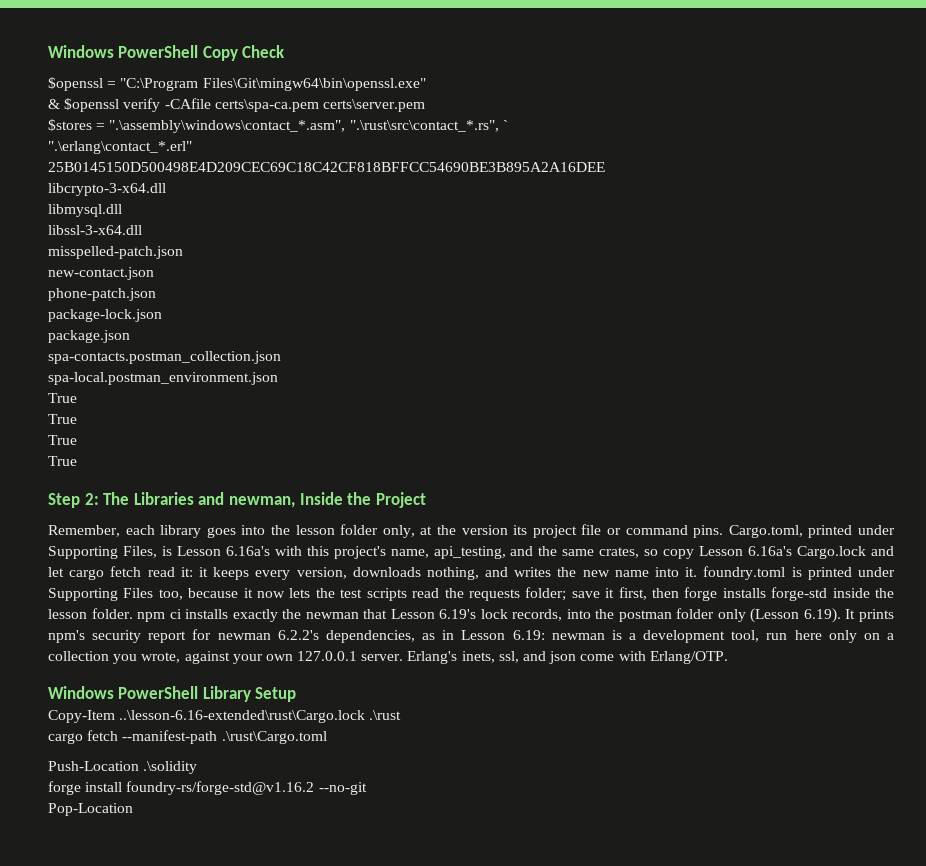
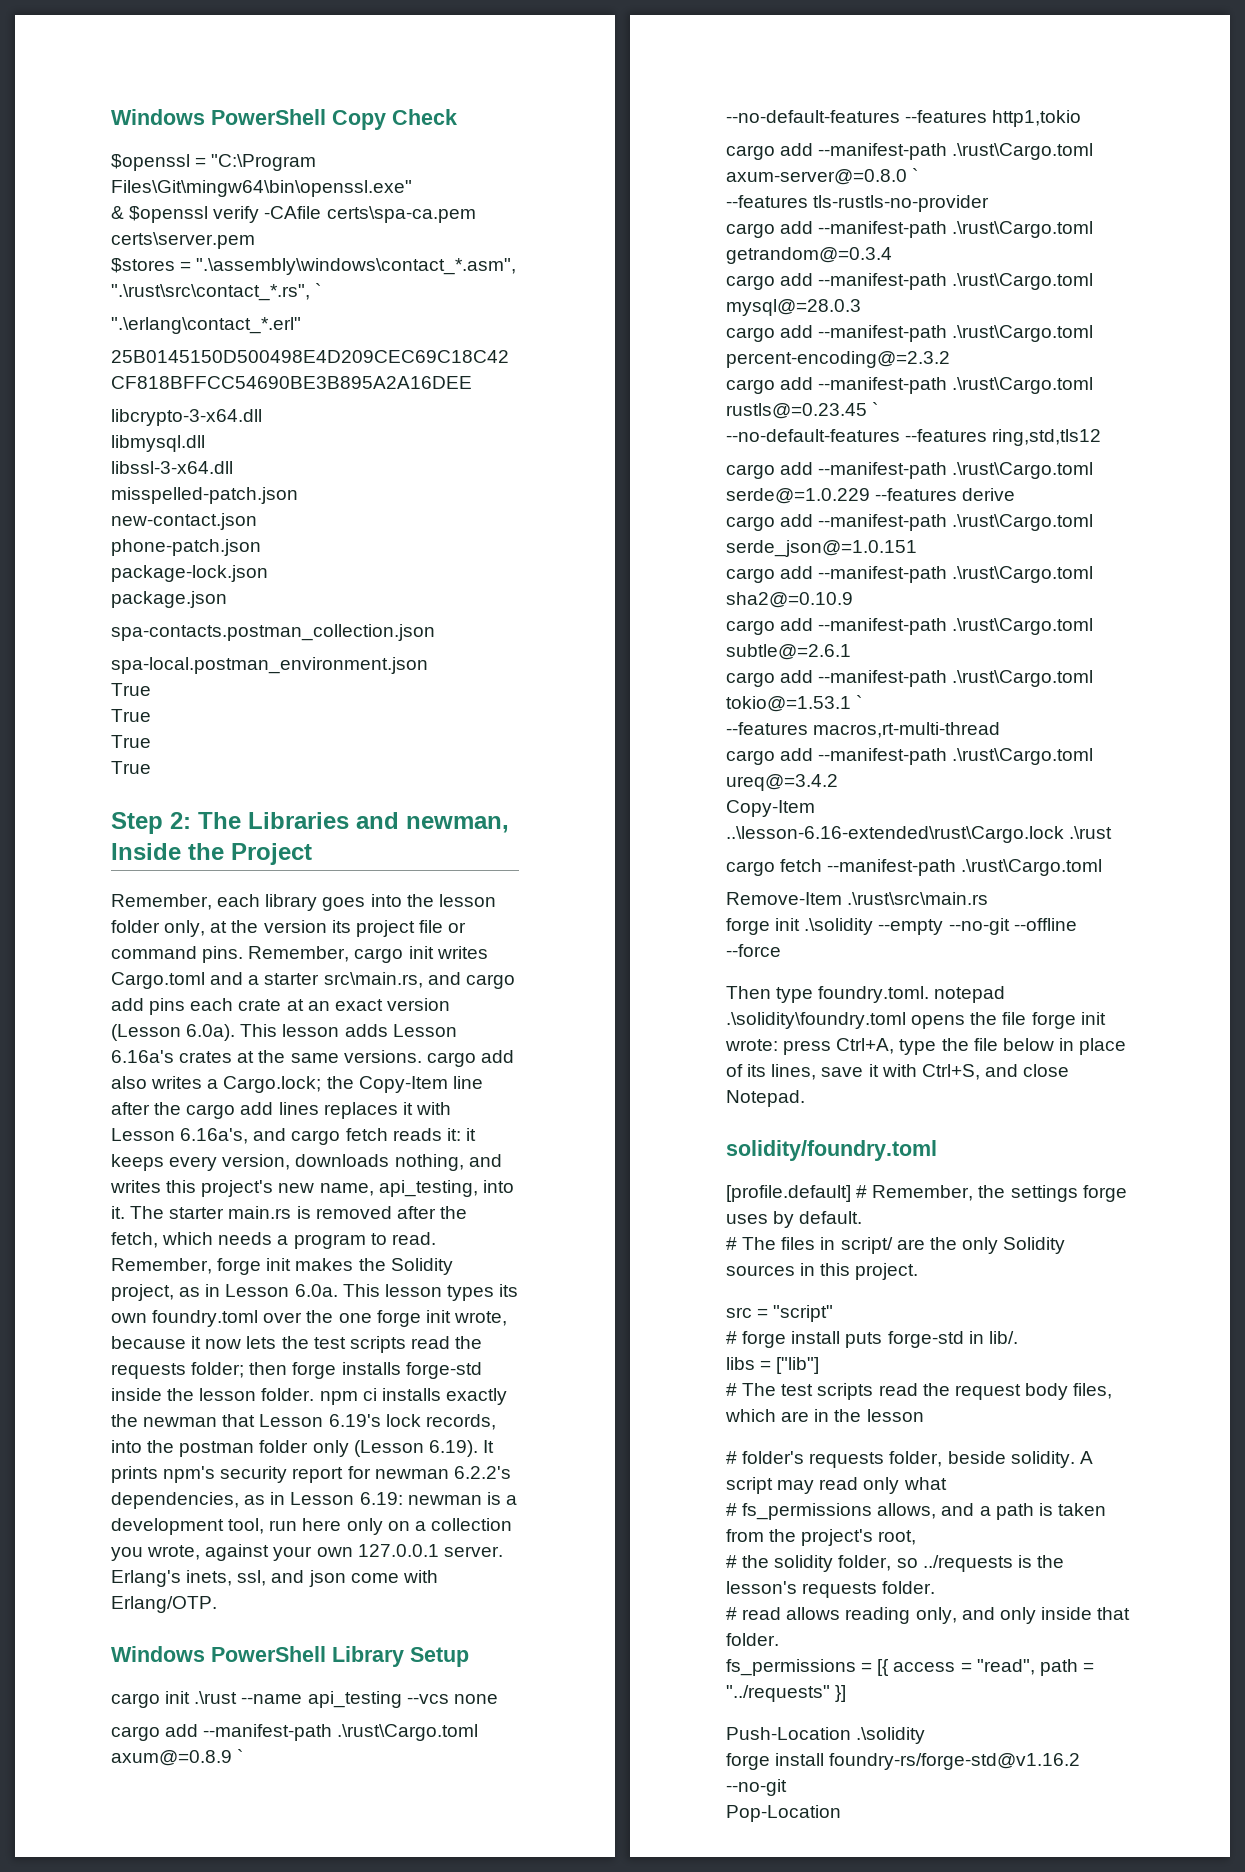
- Cargo.toml, printed under Supporting Files, is Lesson 6.16a's with this project's name, api_testing, and the same crates, so copy Lesson 6.16a's Cargo.lock and let cargo fetch read it:
+ Remember, cargo init writes Cargo.toml and a starter src\main.rs, and cargo add pins each crate at an exact version (Lesson 6.0a). This lesson adds Lesson 6.16a's crates at the same versions. cargo add also writes a Cargo.lock; the Copy-Item line after the cargo add lines replaces it with Lesson 6.16a's, and cargo fetch reads it:
- it keeps every version, downloads nothing, and writes the new name into it. foundry.toml is printed under Supporting Files too, because it now lets the test scripts read the requests folder;
+ it keeps every version, downloads nothing, and writes this project's new name, api_testing, into it. The starter main.rs is removed after the fetch, which needs a program to read. Remember, forge init makes the Solidity project, as in Lesson 6.0a. This lesson types its own foundry.toml over the one forge init wrote, because it now lets the test scripts read the requests folder;
- save it first, then forge installs forge-std inside the lesson folder. npm ci installs exactly the newman that Lesson 6.19's lock records, into the postman folder only (Lesson 6.19). It prints npm's security report for newman 6.2.2's dependencies, as in Lesson 6.19:
+ then forge installs forge-std inside the lesson folder. npm ci installs exactly the newman that Lesson 6.19's lock records, into the postman folder only (Lesson 6.19). It prints npm's security report for newman 6.2.2's dependencies, as in Lesson 6.19:
+ cargo init .\rust --name api_testing --vcs none
+ cargo add --manifest-path .\rust\Cargo.toml axum@=0.8.9 `
+ --no-default-features --features http1,tokio
+ cargo add --manifest-path .\rust\Cargo.toml axum-server@=0.8.0 `
+ --features tls-rustls-no-provider
+ cargo add --manifest-path .\rust\Cargo.toml getrandom@=0.3.4
+ cargo add --manifest-path .\rust\Cargo.toml mysql@=28.0.3
+ cargo add --manifest-path .\rust\Cargo.toml percent-encoding@=2.3.2
+ cargo add --manifest-path .\rust\Cargo.toml rustls@=0.23.45 `
+ --no-default-features --features ring,std,tls12
+ cargo add --manifest-path .\rust\Cargo.toml serde@=1.0.229 --features derive
+ cargo add --manifest-path .\rust\Cargo.toml serde_json@=1.0.151
+ cargo add --manifest-path .\rust\Cargo.toml sha2@=0.10.9
+ cargo add --manifest-path .\rust\Cargo.toml subtle@=2.6.1
+ cargo add --manifest-path .\rust\Cargo.toml tokio@=1.53.1 `
+ --features macros,rt-multi-thread
+ cargo add --manifest-path .\rust\Cargo.toml ureq@=3.4.2
+ Remove-Item .\rust\src\main.rs
+ forge init .\solidity --empty --no-git --offline --force
+ Then type foundry.toml. notepad .\solidity\foundry.toml opens the file forge init wrote: press Ctrl+A, type the file below in place of its lines, save it with Ctrl+S, and close Notepad.
+ solidity/foundry.toml
+ [profile.default] # Remember, the settings forge uses by default.
+ # The files in script/ are the only Solidity sources in this project.
+ src = "script"
+ # forge install puts forge-std in lib/.
+ libs = ["lib"]
+ # The test scripts read the request body files, which are in the lesson
+ # folder's requests folder, beside solidity. A script may read only what
+ # fs_permissions allows, and a path is taken from the project's root,
+ # the solidity folder, so ../requests is the lesson's requests folder.
+ # read allows reading only, and only inside that folder.
+ fs_permissions = [{ access = "read", path = "../requests" }]

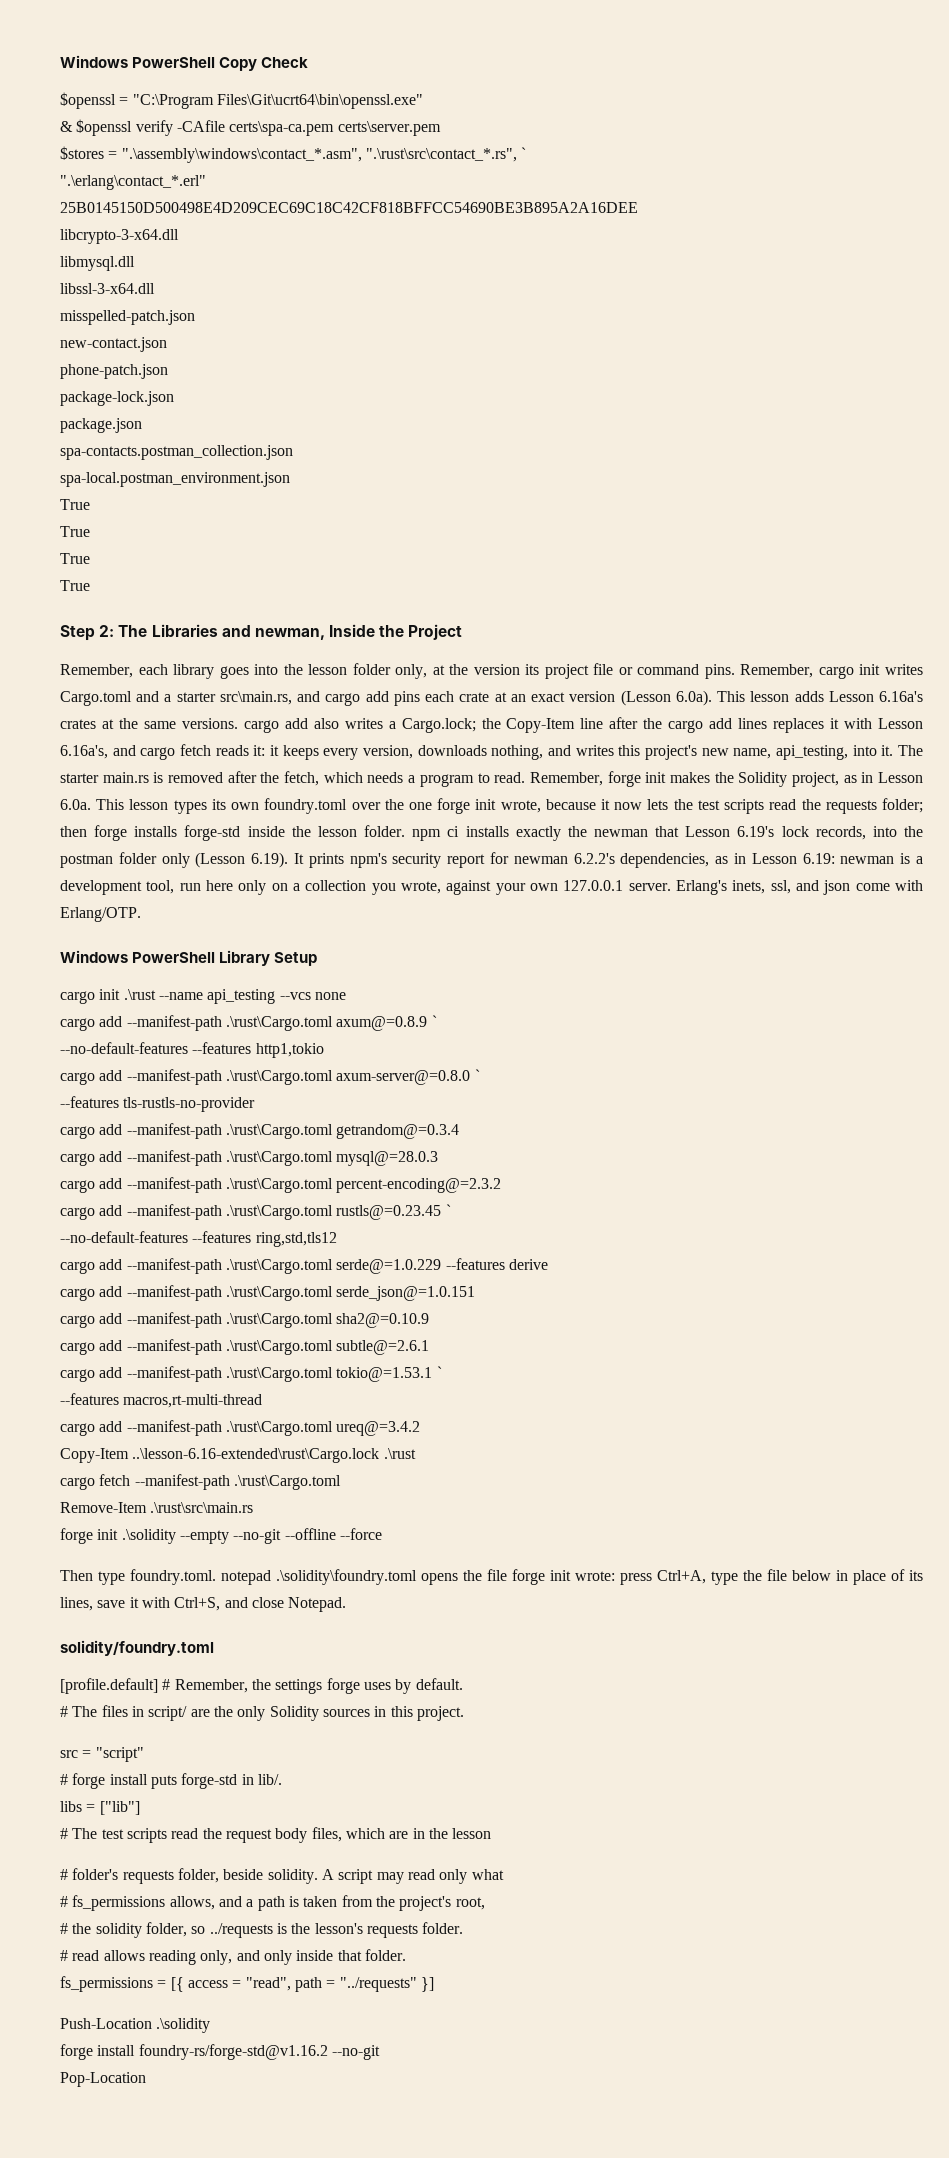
- $openssl = "C:\Program Files\Git\mingw64\bin\openssl.exe"
+ $openssl = "C:\Program Files\Git\ucrt64\bin\openssl.exe"

